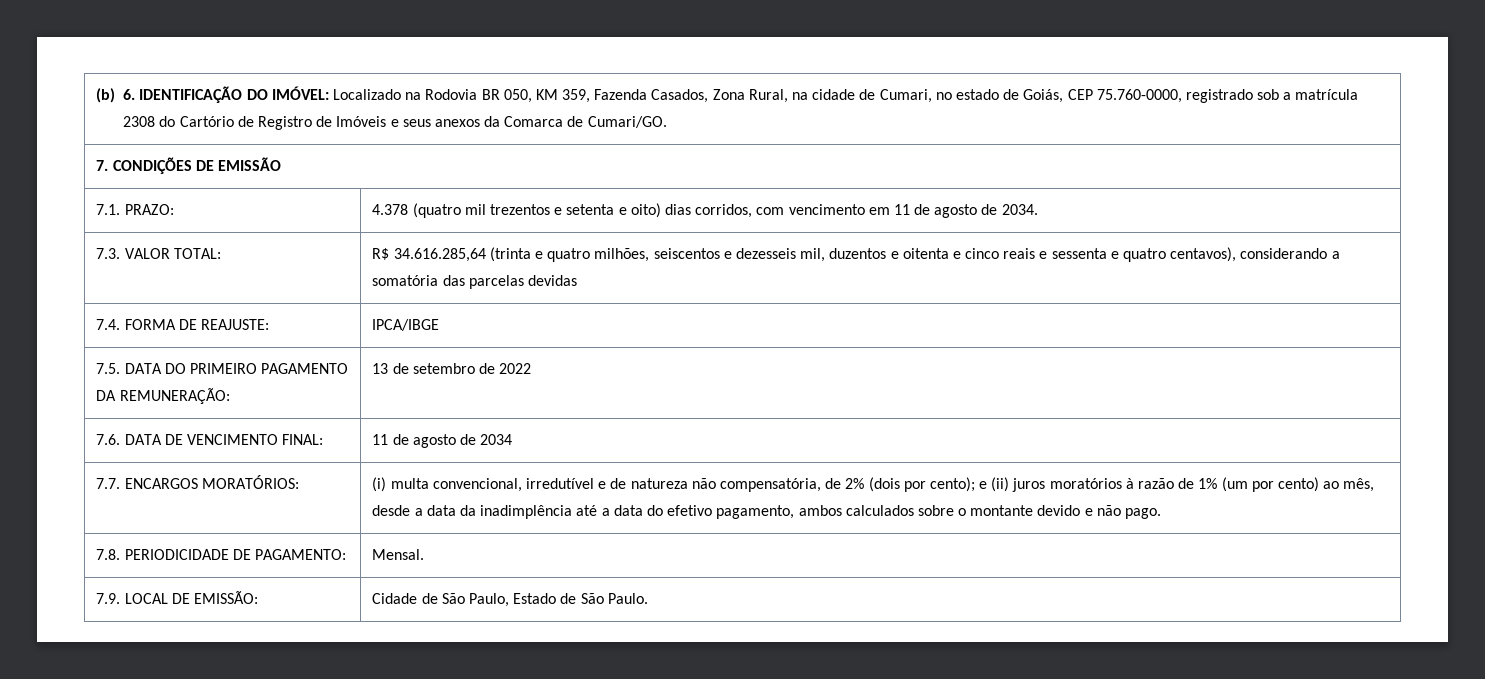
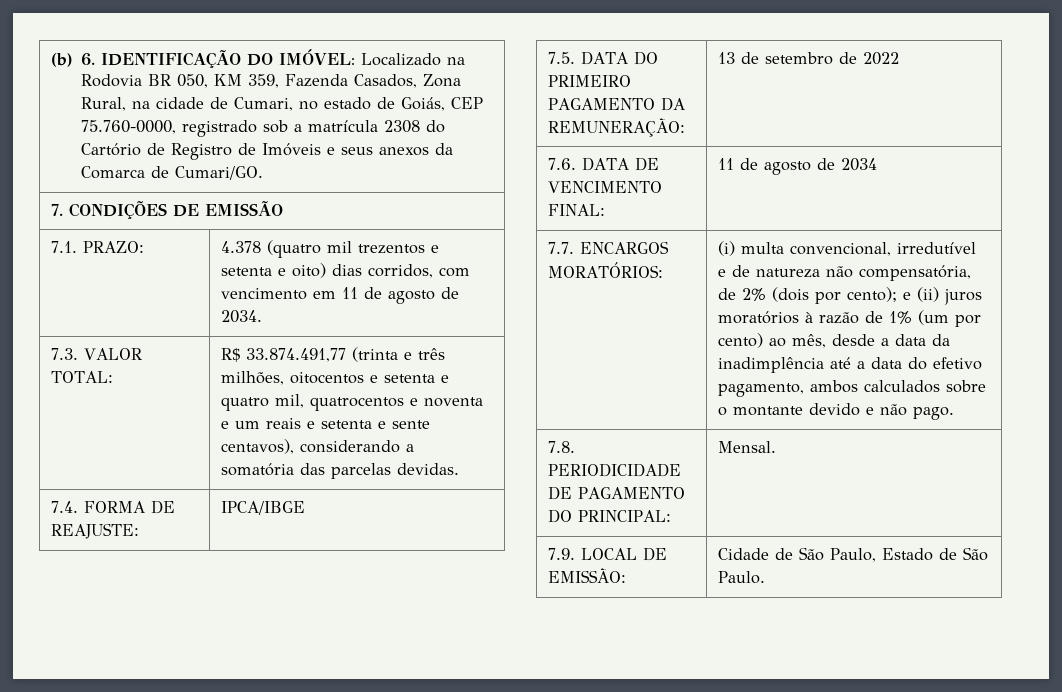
- 7.3. VALOR TOTAL: | R$ 34.616.285,64 (trinta e quatro milhões, seiscentos e dezesseis mil, duzentos e oitenta e cinco reais e sessenta e quatro centavos), considerando a somatória das parcelas devidas
+ 7.3. VALOR TOTAL: | R$ 33.874.491,77 (trinta e três milhões, oitocentos e setenta e quatro mil, quatrocentos e noventa e um reais e setenta e sente centavos), considerando a somatória das parcelas devidas.
- 7.8. PERIODICIDADE DE PAGAMENTO: | Mensal.
+ 7.8. PERIODICIDADE DE PAGAMENTO DO PRINCIPAL: | Mensal.

